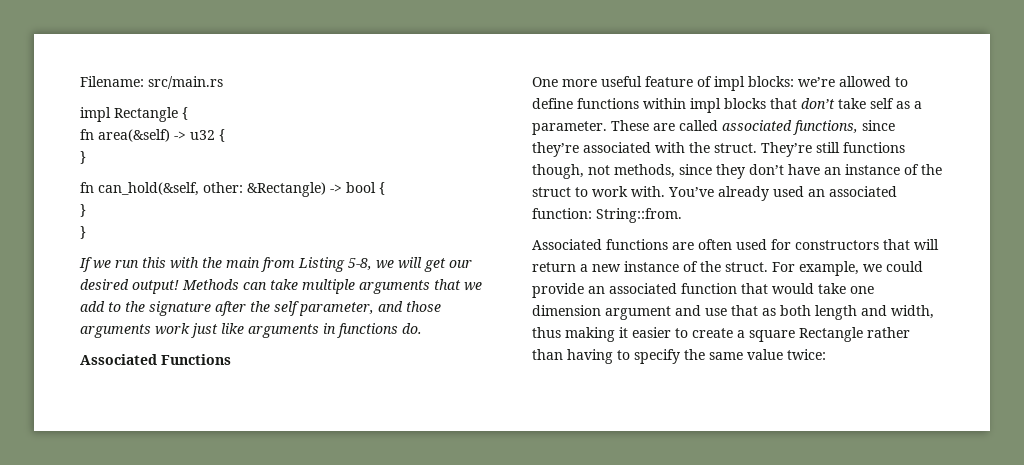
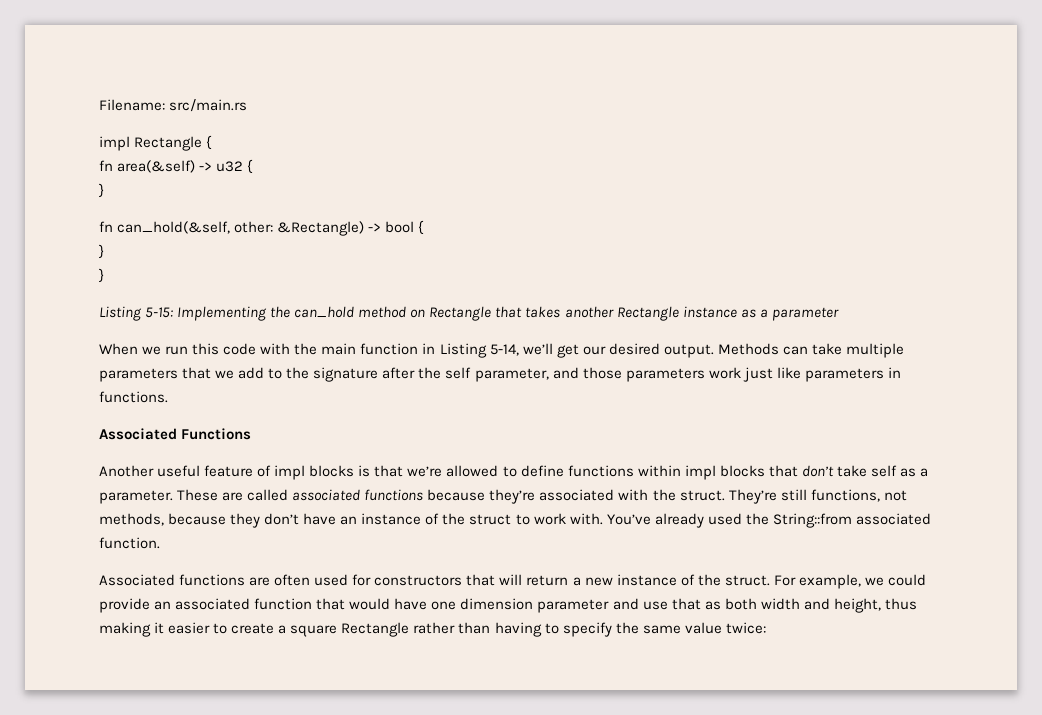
- If we run this with the main from Listing 5-8, we will get our desired output!
+ Listing 5-15: Implementing the can_hold method on Rectangle that takes another Rectangle instance as a parameter
+ When we run this code with the main function in Listing 5-14, we’ll get our desired output.
- Methods can take multiple arguments that we add to the signature after the self parameter, and those arguments work just like arguments in functions do.
+ Methods can take multiple parameters that we add to the signature after the self parameter, and those parameters work just like parameters in functions.
- One more useful feature of impl blocks: we’re allowed to define functions within impl blocks that don’t take self as a parameter.
+ Another useful feature of impl blocks is that we’re allowed to define functions within impl blocks that don’t take self as a parameter.
- These are called associated functions, since they’re associated with the struct.
+ These are called associated functions because they’re associated with the struct.
- They’re still functions though, not methods, since they don’t have an instance of the struct to work with.
+ They’re still functions, not methods, because they don’t have an instance of the struct to work with.
- You’ve already used an associated function: String::from.
+ You’ve already used the String::from associated function.
- For example, we could provide an associated function that would take one dimension argument and use that as both length and width, thus making it easier to create a square Rectangle rather than having to specify the same value twice:
+ For example, we could provide an associated function that would have one dimension parameter and use that as both width and height, thus making it easier to create a square Rectangle rather than having to specify the same value twice:

